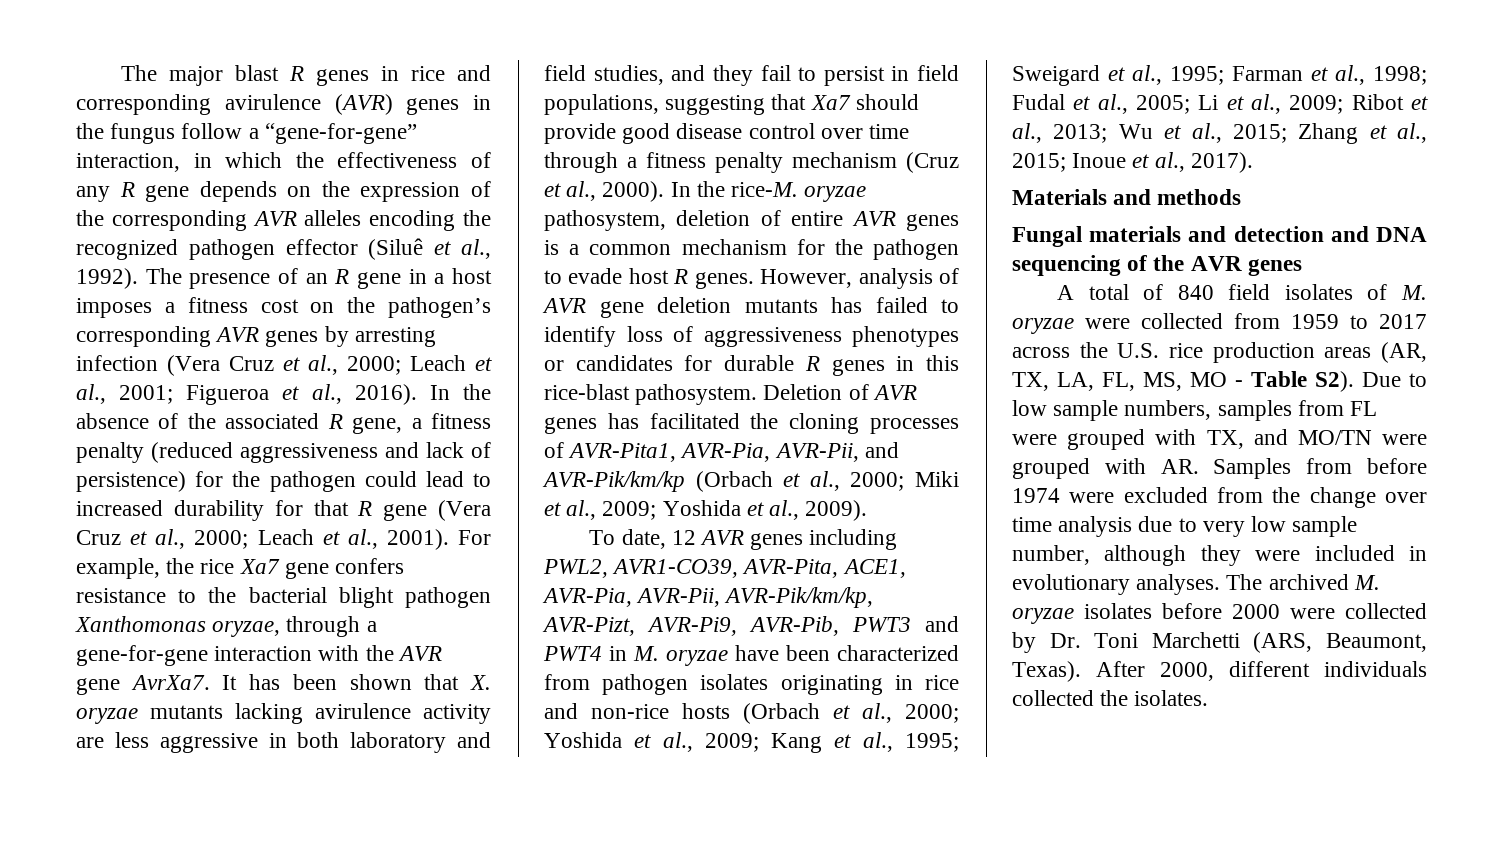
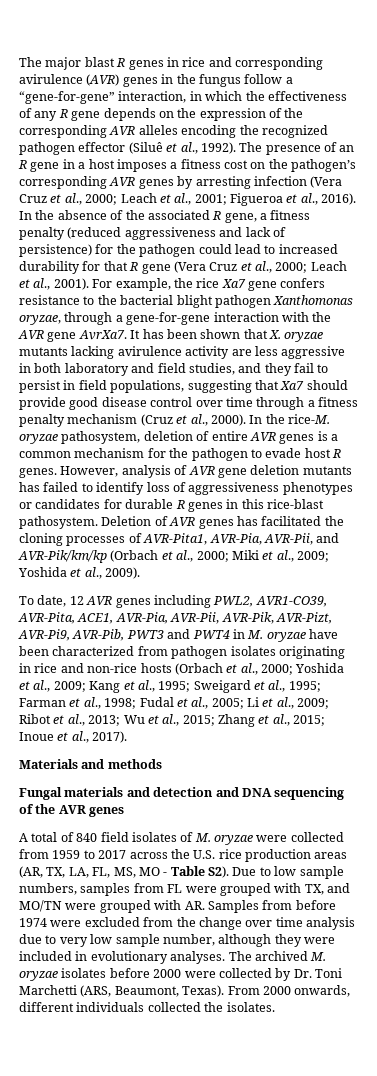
- To date, 12 AVR genes including PWL2, AVR1-CO39, AVR-Pita, ACE1, AVR-Pia, AVR-Pii, AVR-Pik/km/kp, AVR-Pizt, AVR-Pi9, AVR-Pib, PWT3 and PWT4 in M. oryzae have been characterized from pathogen isolates originating in rice and non-rice hosts (Orbach et al., 2000;
+ To date, 12 AVR genes including PWL2, AVR1-CO39, AVR-Pita, ACE1, AVR-Pia, AVR-Pii, AVR-Pik, AVR-Pizt, AVR-Pi9, AVR-Pib, PWT3 and PWT4 in M. oryzae have been characterized from pathogen isolates originating in rice and non-rice hosts (Orbach et al., 2000;
- After 2000, different individuals collected the isolates.
+ From 2000 onwards, different individuals collected the isolates.

